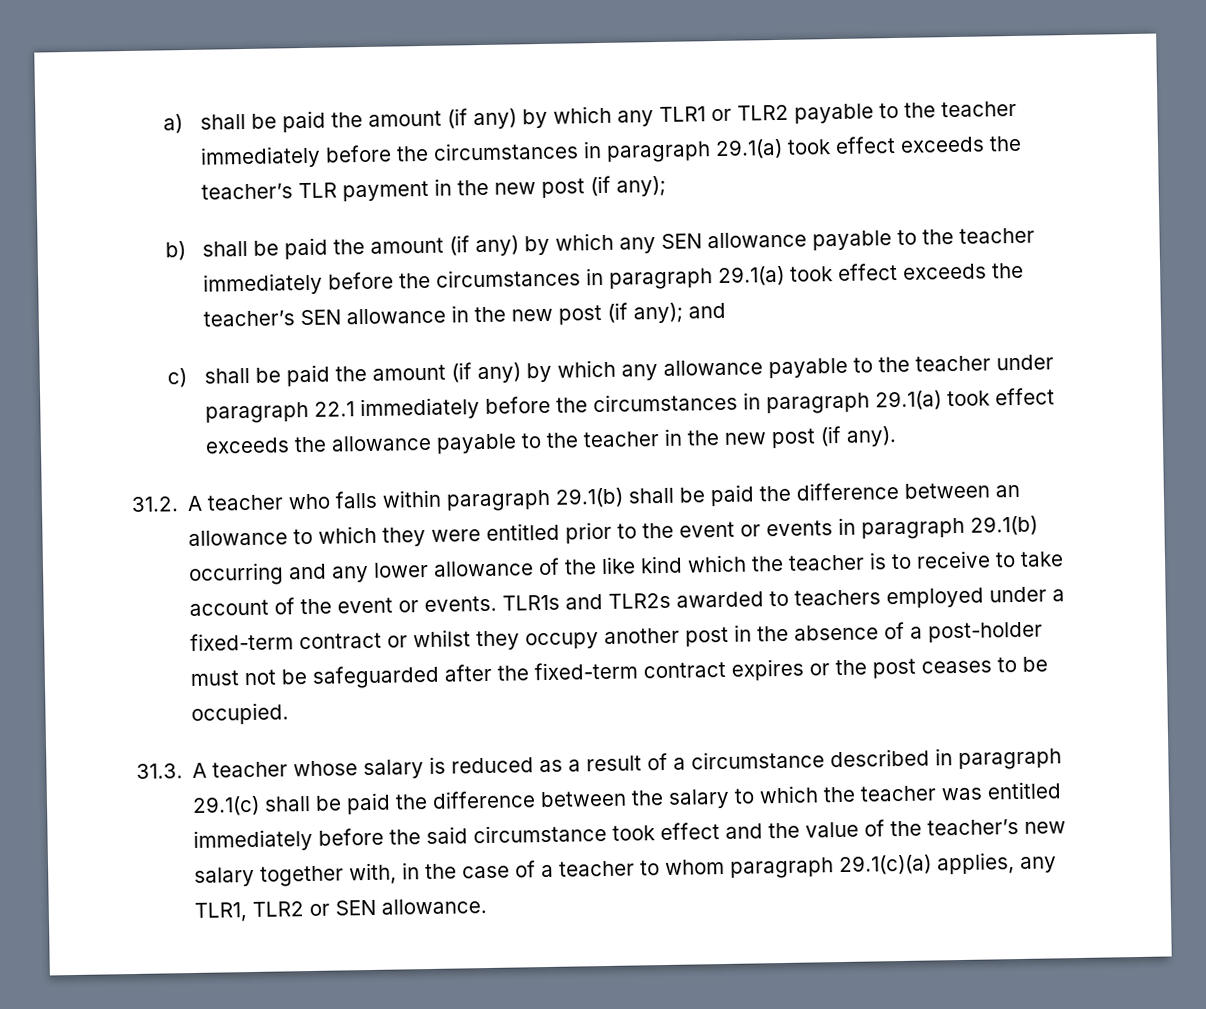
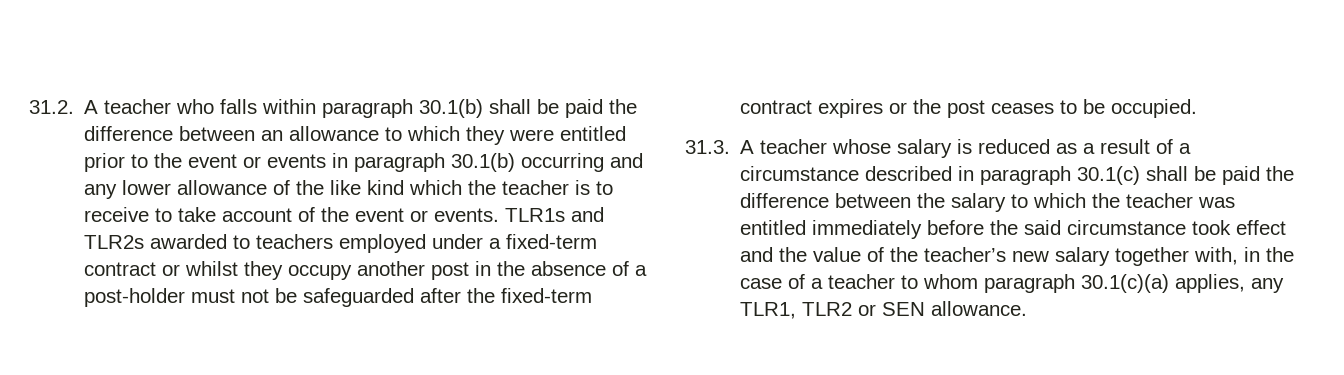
- a) shall be paid the amount (if any) by which any TLR1 or TLR2 payable to the teacher immediately before the circumstances in paragraph 29.1(a) took effect exceeds the teacher’s TLR payment in the new post (if any);
- b) shall be paid the amount (if any) by which any SEN allowance payable to the teacher immediately before the circumstances in paragraph 29.1(a) took effect exceeds the teacher’s SEN allowance in the new post (if any); and
- c) shall be paid the amount (if any) by which any allowance payable to the teacher under paragraph 22.1 immediately before the circumstances in paragraph 29.1(a) took effect exceeds the allowance payable to the teacher in the new post (if any).
- 31.2. A teacher who falls within paragraph 29.1(b) shall be paid the difference between an allowance to which they were entitled prior to the event or events in paragraph 29.1(b) occurring and any lower allowance of the like kind which the teacher is to receive to take account of the event or events.
+ 31.2. A teacher who falls within paragraph 30.1(b) shall be paid the difference between an allowance to which they were entitled prior to the event or events in paragraph 30.1(b) occurring and any lower allowance of the like kind which the teacher is to receive to take account of the event or events.
- 31.3. A teacher whose salary is reduced as a result of a circumstance described in paragraph 29.1(c) shall be paid the difference between the salary to which the teacher was entitled immediately before the said circumstance took effect and the value of the teacher’s new salary together with, in the case of a teacher to whom paragraph 29.1(c)(a) applies, any TLR1, TLR2 or SEN allowance.
+ 31.3. A teacher whose salary is reduced as a result of a circumstance described in paragraph 30.1(c) shall be paid the difference between the salary to which the teacher was entitled immediately before the said circumstance took effect and the value of the teacher’s new salary together with, in the case of a teacher to whom paragraph 30.1(c)(a) applies, any TLR1, TLR2 or SEN allowance.

